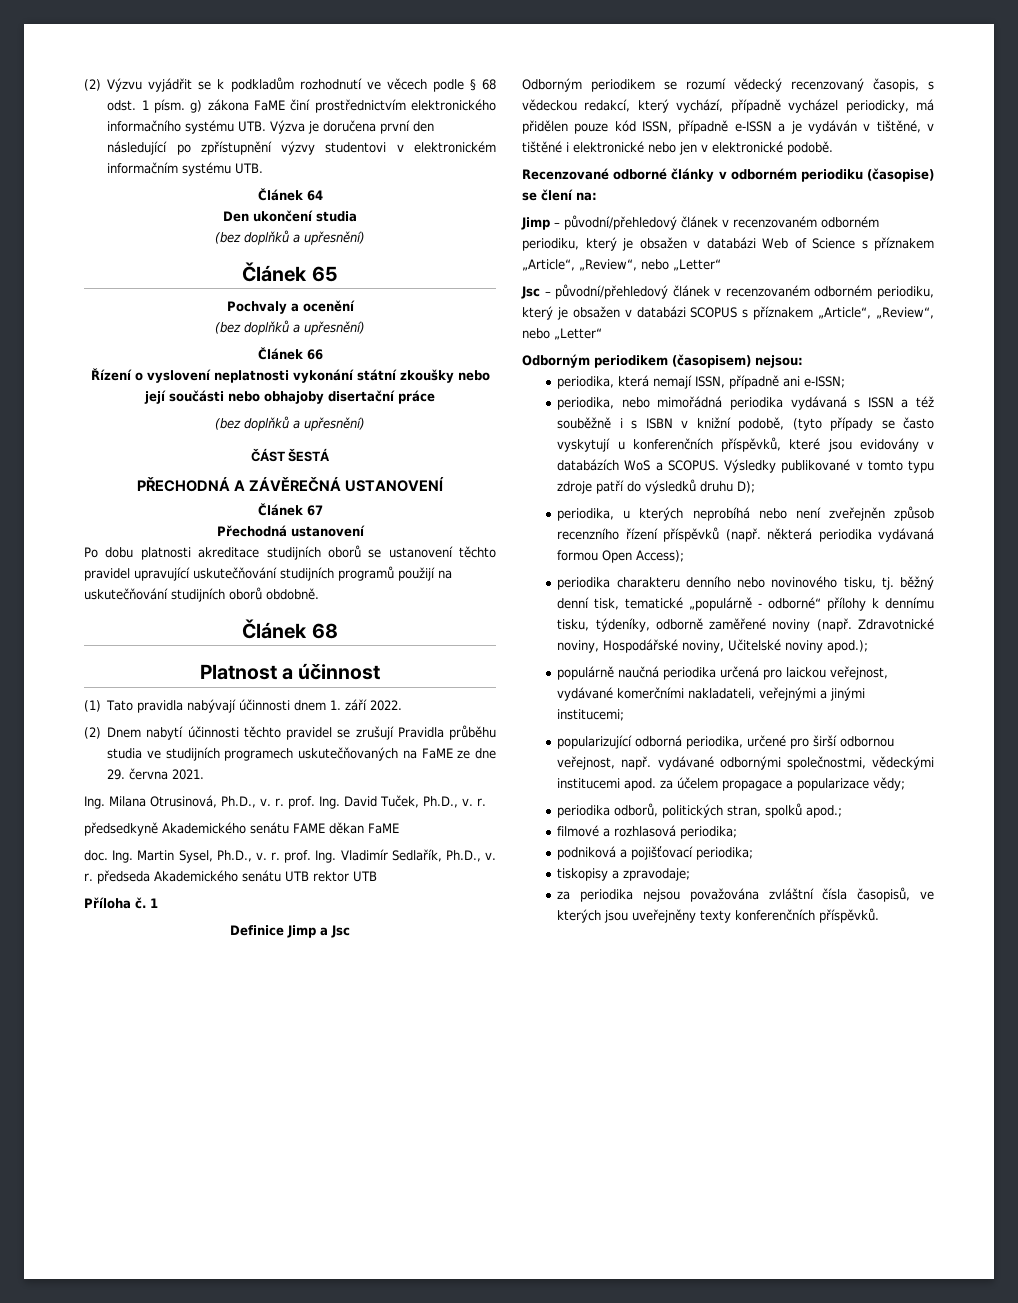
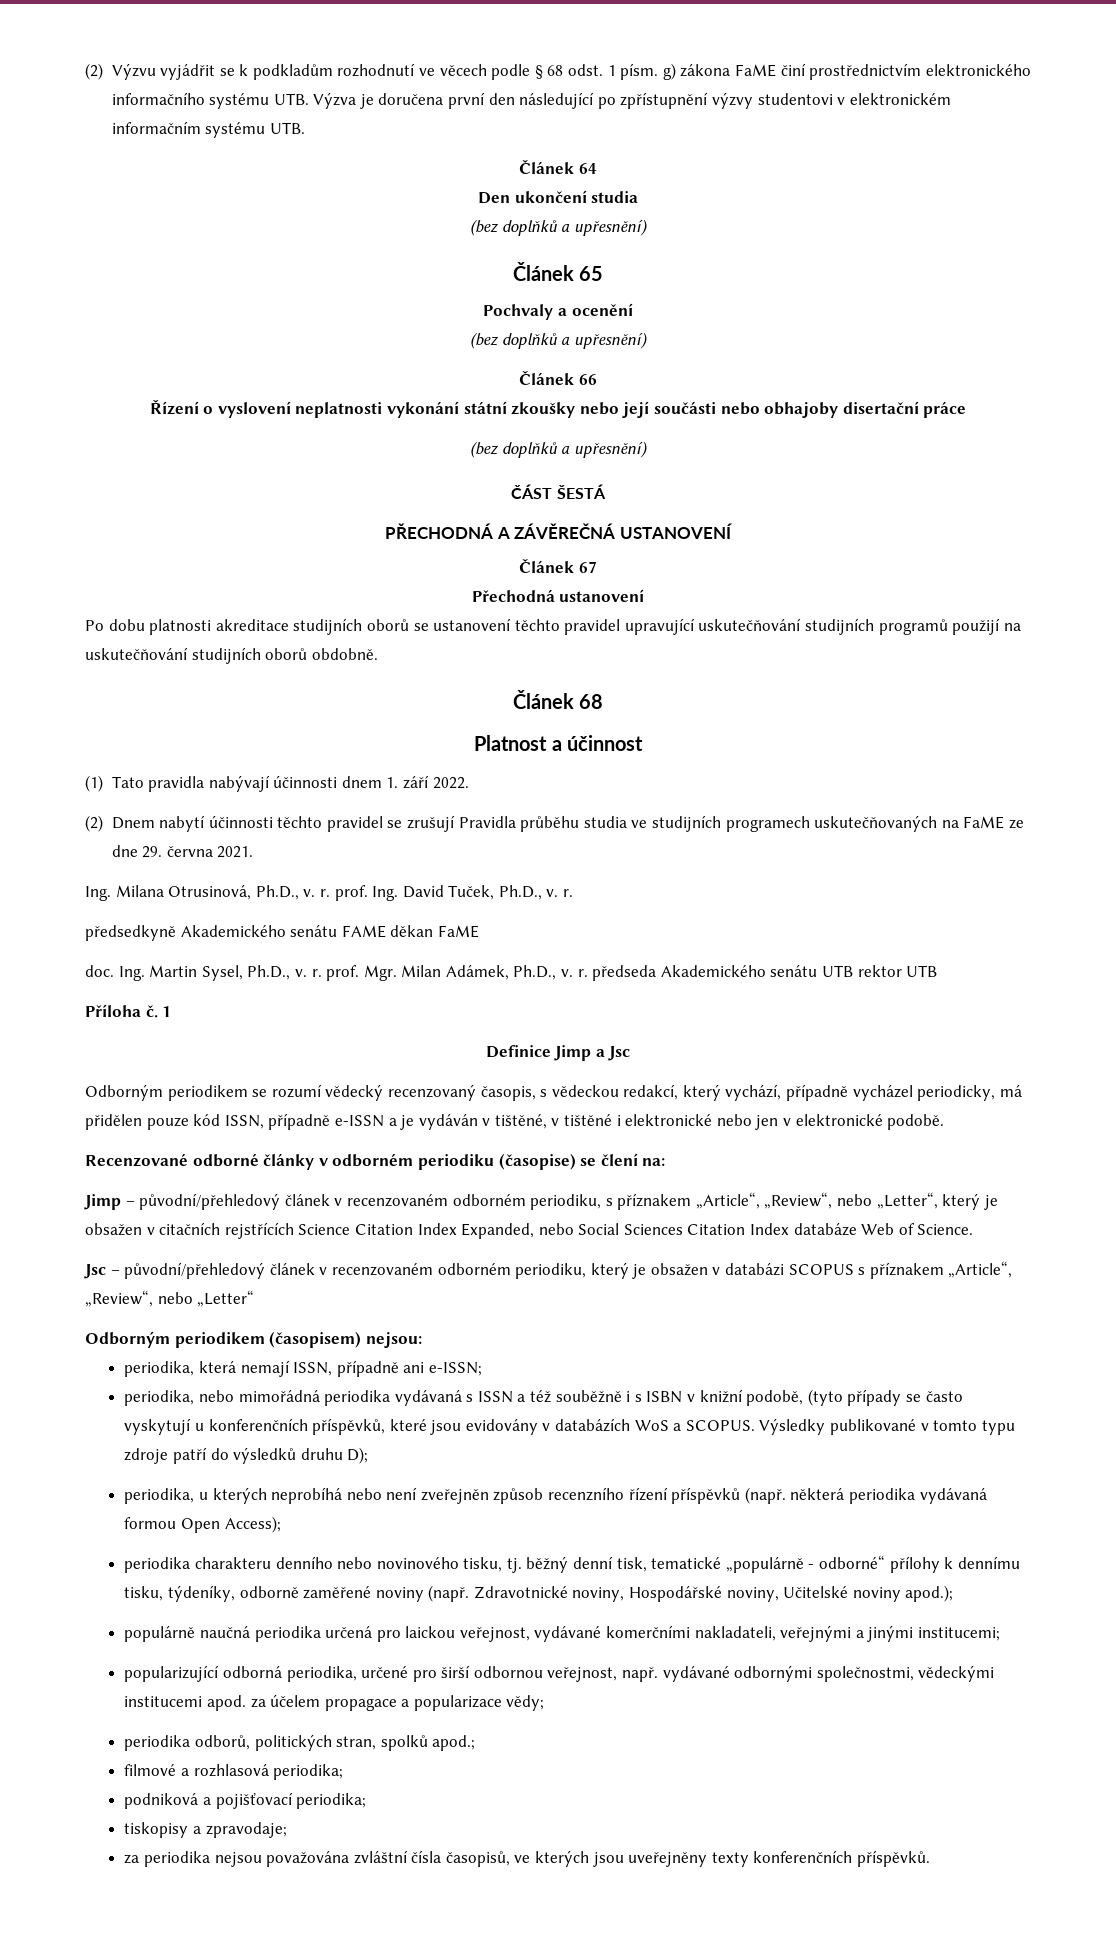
- Ing. Martin Sysel, Ph.D., v. r. prof. Ing. Vladimír Sedlařík, Ph.D., v. r. předseda Akademického senátu UTB rektor UTB
+ Ing. Martin Sysel, Ph.D., v. r. prof. Mgr. Milan Adámek, Ph.D., v. r. předseda Akademického senátu UTB rektor UTB
- Jimp – původní/přehledový článek v recenzovaném odborném periodiku, který je obsažen v databázi Web of Science s příznakem „Article“, „Review“, nebo „Letter“
+ Jimp – původní/přehledový článek v recenzovaném odborném periodiku, s příznakem „Article“, „Review“, nebo „Letter“, který je obsažen v citačních rejstřících Science Citation Index Expanded, nebo Social Sciences Citation Index databáze Web of Science.

